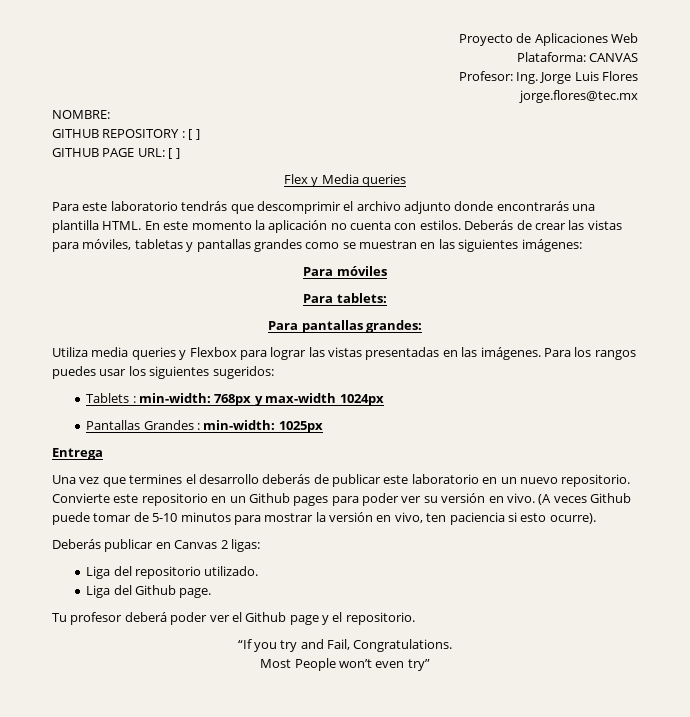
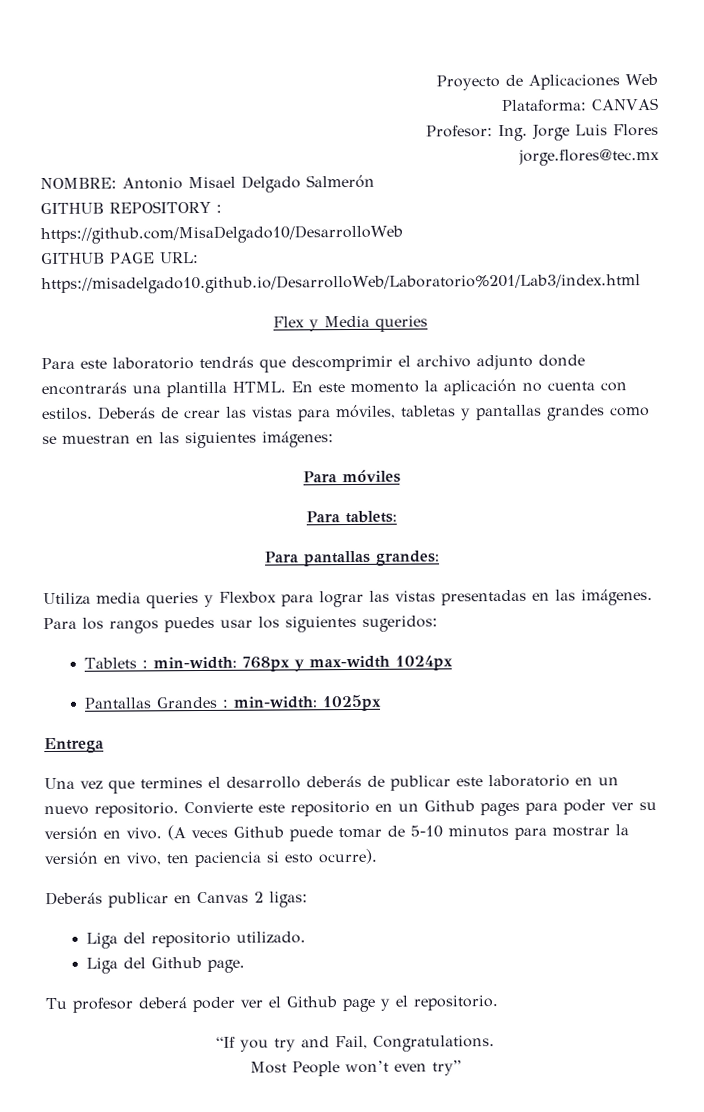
- NOMBRE:
+ NOMBRE: Antonio Misael Delgado Salmerón
- GITHUB REPOSITORY : [ ]
+ GITHUB REPOSITORY :
+ https://github.com/MisaDelgado10/DesarrolloWeb
- GITHUB PAGE URL: [ ]
+ GITHUB PAGE URL: https://misadelgado10.github.io/DesarrolloWeb/Laboratorio%201/Lab3/index.html

